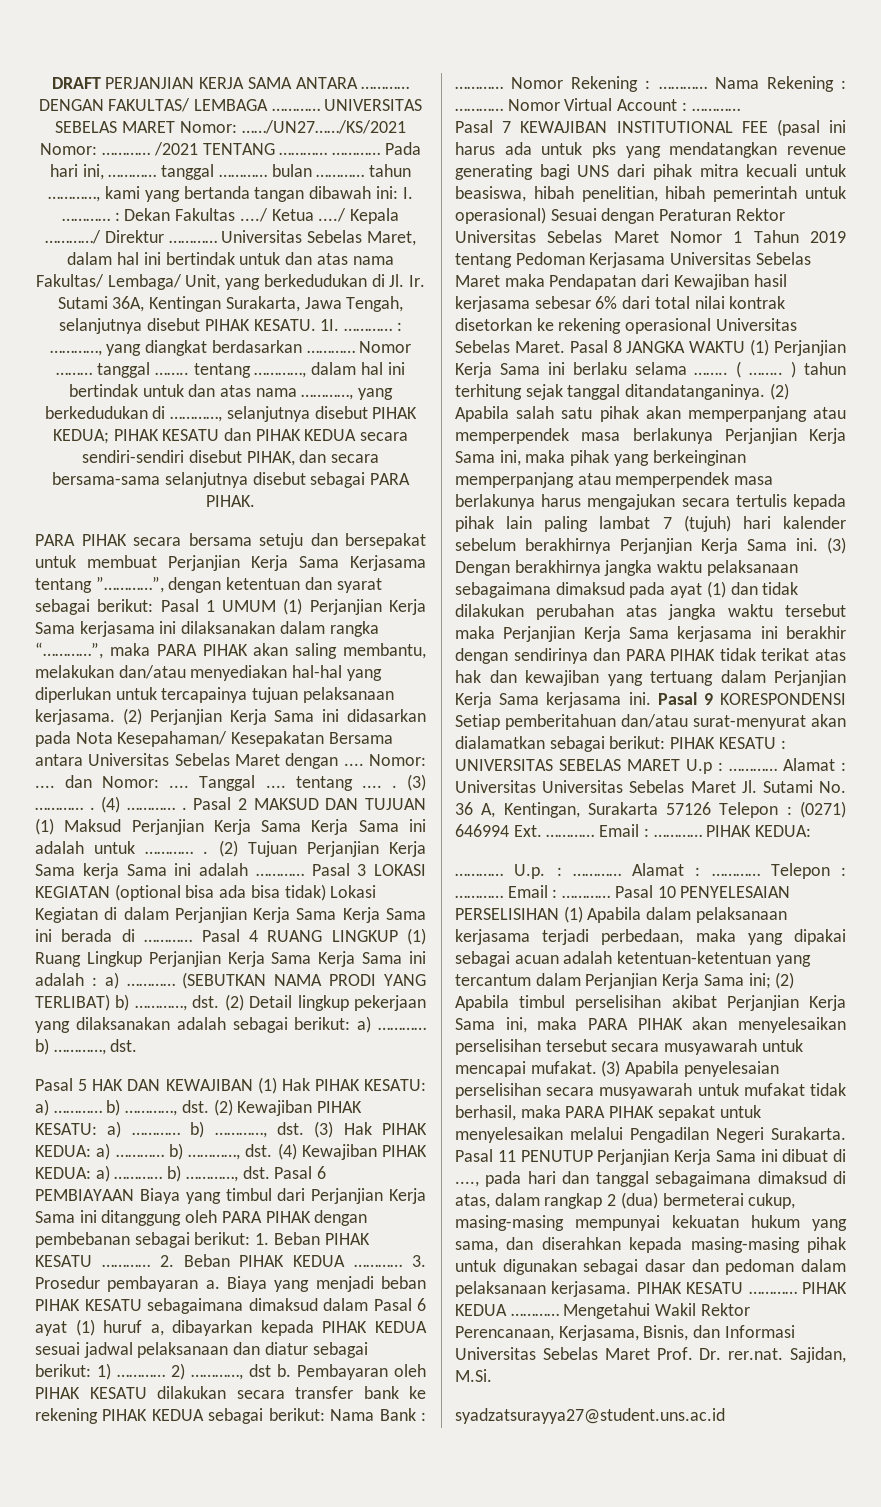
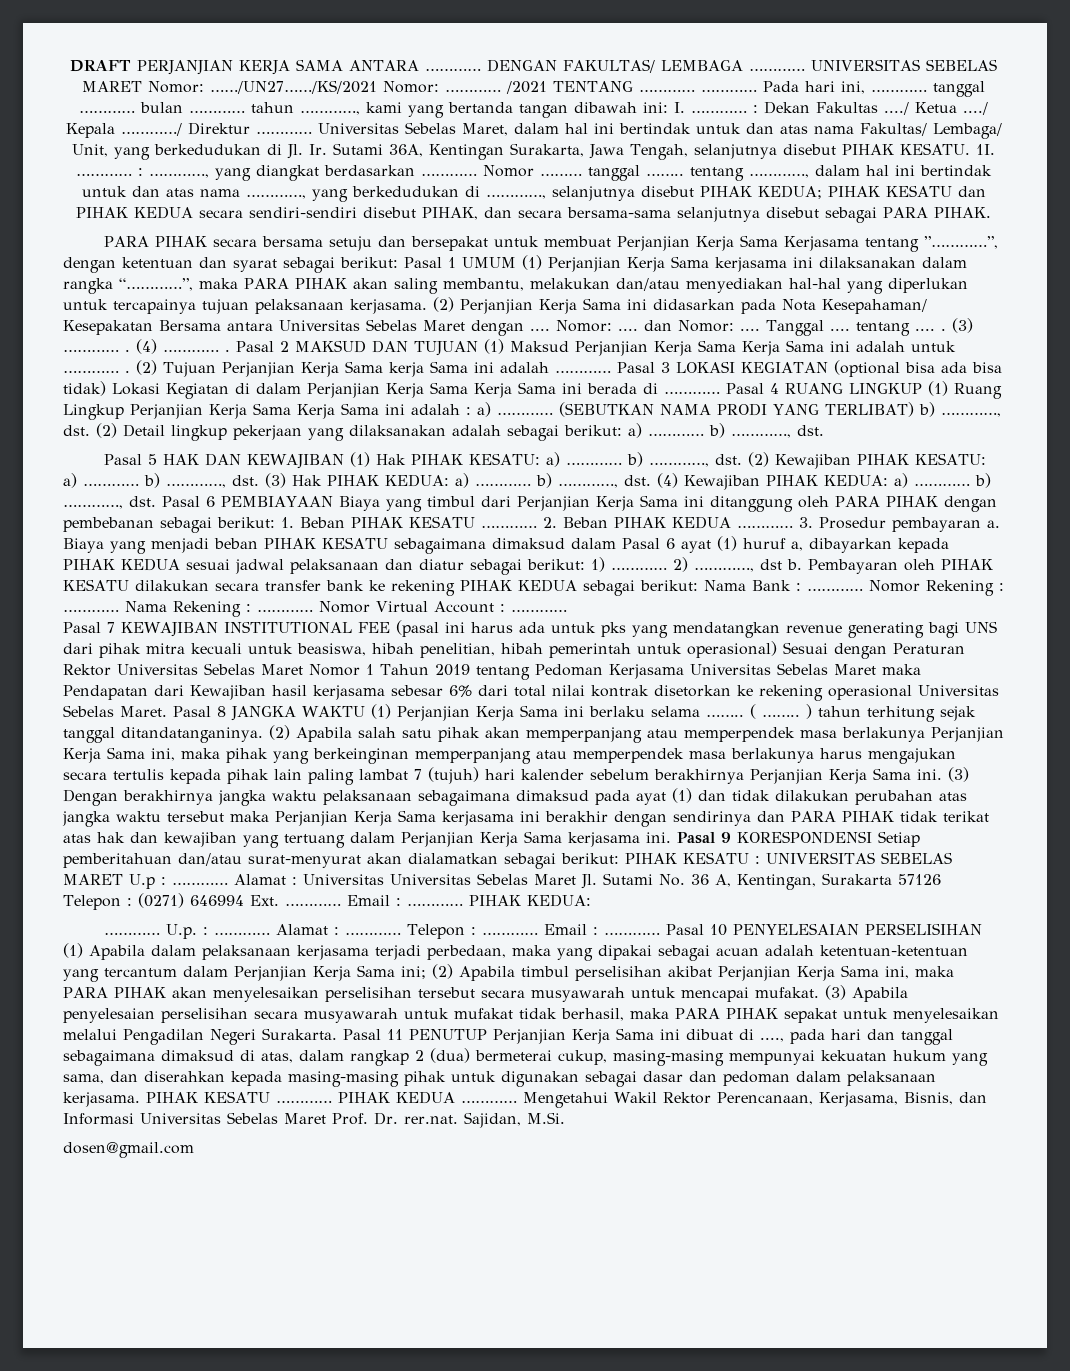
- syadzatsurayya27@student.uns.ac.id
+ dosen@gmail.com

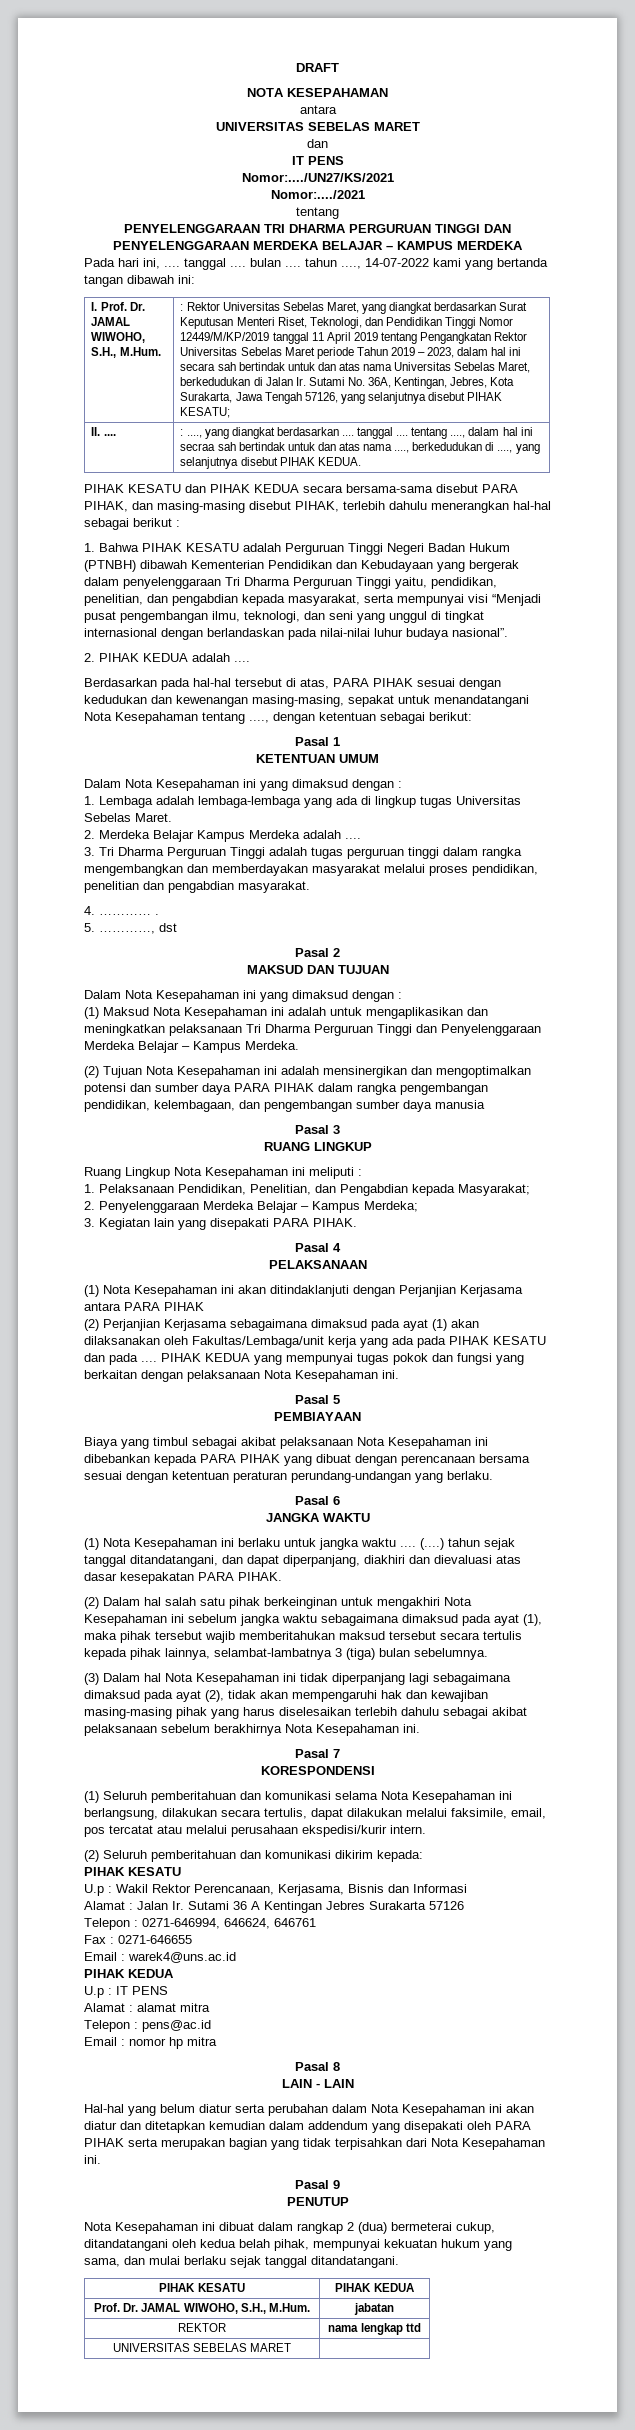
- DRAFT PERJANJIAN KERJA SAMA ANTARA ………… DENGAN FAKULTAS/ LEMBAGA ………… UNIVERSITAS SEBELAS MARET Nomor: ……/UN27……/KS/2021 Nomor: ………… /2021 TENTANG ………… ………… Pada hari ini, ………… tanggal ………… bulan ………… tahun …………, kami yang bertanda tangan dibawah ini: I. ………… : Dekan Fakultas ..../ Ketua ..../ Kepala …………/ Direktur ………… Universitas Sebelas Maret, dalam hal ini bertindak untuk dan atas nama Fakultas/ Lembaga/ Unit, yang berkedudukan di Jl. Ir. Sutami 36A, Kentingan Surakarta, Jawa Tengah, selanjutnya disebut PIHAK KESATU. 1I. ………… : …………, yang diangkat berdasarkan ………… Nomor ……… tanggal …….. tentang …………, dalam hal ini bertindak untuk dan atas nama …………, yang berkedudukan di …………, selanjutnya disebut PIHAK KEDUA; PIHAK KESATU dan PIHAK KEDUA secara sendiri-sendiri disebut PIHAK, dan secara bersama-sama selanjutnya disebut sebagai PARA PIHAK.
- PARA PIHAK secara bersama setuju dan bersepakat untuk membuat Perjanjian Kerja Sama Kerjasama tentang ”…………”, dengan ketentuan dan syarat sebagai berikut: Pasal 1 UMUM (1) Perjanjian Kerja Sama kerjasama ini dilaksanakan dalam rangka “…………”, maka PARA PIHAK akan saling membantu, melakukan dan/atau menyediakan hal-hal yang diperlukan untuk tercapainya tujuan pelaksanaan kerjasama. (2) Perjanjian Kerja Sama ini didasarkan pada Nota Kesepahaman/ Kesepakatan Bersama antara Universitas Sebelas Maret dengan .... Nomor: .... dan Nomor: .... Tanggal .... tentang .... . (3) ………… . (4) ………… . Pasal 2 MAKSUD DAN TUJUAN (1) Maksud Perjanjian Kerja Sama Kerja Sama ini adalah untuk ………… . (2) Tujuan Perjanjian Kerja Sama kerja Sama ini adalah ………… Pasal 3 LOKASI KEGIATAN (optional bisa ada bisa tidak) Lokasi Kegiatan di dalam Perjanjian Kerja Sama Kerja Sama ini berada di ………… Pasal 4 RUANG LINGKUP (1) Ruang Lingkup Perjanjian Kerja Sama Kerja Sama ini adalah : a) ………… (SEBUTKAN NAMA PRODI YANG TERLIBAT) b) …………, dst. (2) Detail lingkup pekerjaan yang dilaksanakan adalah sebagai berikut: a) ………… b) …………, dst.
- Pasal 5 HAK DAN KEWAJIBAN (1) Hak PIHAK KESATU: a) ………… b) …………, dst. (2) Kewajiban PIHAK KESATU: a) ………… b) …………, dst. (3) Hak PIHAK KEDUA: a) ………… b) …………, dst. (4) Kewajiban PIHAK KEDUA: a) ………… b) …………, dst. Pasal 6 PEMBIAYAAN Biaya yang timbul dari Perjanjian Kerja Sama ini ditanggung oleh PARA PIHAK dengan pembebanan sebagai berikut: 1. Beban PIHAK KESATU ………… 2. Beban PIHAK KEDUA ………… 3. Prosedur pembayaran a. Biaya yang menjadi beban PIHAK KESATU sebagaimana dimaksud dalam Pasal 6 ayat (1) huruf a, dibayarkan kepada PIHAK KEDUA sesuai jadwal pelaksanaan dan diatur sebagai berikut: 1) ………… 2) …………, dst b. Pembayaran oleh PIHAK KESATU dilakukan secara transfer bank ke rekening PIHAK KEDUA sebagai berikut: Nama Bank : ………… Nomor Rekening : ………… Nama Rekening : ………… Nomor Virtual Account : …………
- Pasal 7 KEWAJIBAN INSTITUTIONAL FEE (pasal ini harus ada untuk pks yang mendatangkan revenue generating bagi UNS dari pihak mitra kecuali untuk beasiswa, hibah penelitian, hibah pemerintah untuk operasional) Sesuai dengan Peraturan Rektor Universitas Sebelas Maret Nomor 1 Tahun 2019 tentang Pedoman Kerjasama Universitas Sebelas Maret maka Pendapatan dari Kewajiban hasil kerjasama sebesar 6% dari total nilai kontrak disetorkan ke rekening operasional Universitas Sebelas Maret. Pasal 8 JANGKA WAKTU (1) Perjanjian Kerja Sama ini berlaku selama …….. ( …….. ) tahun terhitung sejak tanggal ditandatanganinya. (2) Apabila salah satu pihak akan memperpanjang atau memperpendek masa berlakunya Perjanjian Kerja Sama ini, maka pihak yang berkeinginan memperpanjang atau memperpendek masa berlakunya harus mengajukan secara tertulis kepada pihak lain paling lambat 7 (tujuh) hari kalender sebelum berakhirnya Perjanjian Kerja Sama ini. (3) Dengan berakhirnya jangka waktu pelaksanaan sebagaimana dimaksud pada ayat (1) dan tidak dilakukan perubahan atas jangka waktu tersebut maka Perjanjian Kerja Sama kerjasama ini berakhir dengan sendirinya dan PARA PIHAK tidak terikat atas hak dan kewajiban yang tertuang dalam Perjanjian Kerja Sama kerjasama ini. Pasal 9 KORESPONDENSI Setiap pemberitahuan dan/atau surat-menyurat akan dialamatkan sebagai berikut: PIHAK KESATU : UNIVERSITAS SEBELAS MARET U.p : ………… Alamat : Universitas Universitas Sebelas Maret Jl. Sutami No. 36 A, Kentingan, Surakarta 57126 Telepon : (0271) 646994 Ext. ………… Email : ………… PIHAK KEDUA:
- ………… U.p. : ………… Alamat : ………… Telepon : ………… Email : ………… Pasal 10 PENYELESAIAN PERSELISIHAN (1) Apabila dalam pelaksanaan kerjasama terjadi perbedaan, maka yang dipakai sebagai acuan adalah ketentuan-ketentuan yang tercantum dalam Perjanjian Kerja Sama ini; (2) Apabila timbul perselisihan akibat Perjanjian Kerja Sama ini, maka PARA PIHAK akan menyelesaikan perselisihan tersebut secara musyawarah untuk mencapai mufakat. (3) Apabila penyelesaian perselisihan secara musyawarah untuk mufakat tidak berhasil, maka PARA PIHAK sepakat untuk menyelesaikan melalui Pengadilan Negeri Surakarta. Pasal 11 PENUTUP Perjanjian Kerja Sama ini dibuat di ...., pada hari dan tanggal sebagaimana dimaksud di atas, dalam rangkap 2 (dua) bermeterai cukup, masing-masing mempunyai kekuatan hukum yang sama, dan diserahkan kepada masing-masing pihak untuk digunakan sebagai dasar dan pedoman dalam pelaksanaan kerjasama. PIHAK KESATU ………… PIHAK KEDUA ………… Mengetahui Wakil Rektor Perencanaan, Kerjasama, Bisnis, dan Informasi Universitas Sebelas Maret Prof. Dr. rer.nat. Sajidan, M.Si.
- dosen@gmail.com
+ DRAFT
+ NOTA KESEPAHAMAN
+ antara
+ UNIVERSITAS SEBELAS MARET
+ dan
+ IT PENS
+ Nomor:..../UN27/KS/2021
+ Nomor:..../2021
+ tentang
+ PENYELENGGARAAN TRI DHARMA PERGURUAN TINGGI DAN PENYELENGGARAAN MERDEKA BELAJAR – KAMPUS MERDEKA
+ Pada hari ini, .... tanggal .... bulan .... tahun ...., 14-07-2022 kami yang bertanda tangan dibawah ini:
+ I. Prof. Dr. JAMAL WIWOHO, S.H., M.Hum. | : Rektor Universitas Sebelas Maret, yang diangkat berdasarkan Surat Keputusan Menteri Riset, Teknologi, dan Pendidikan Tinggi Nomor 12449/M/KP/2019 tanggal 11 April 2019 tentang Pengangkatan Rektor Universitas Sebelas Maret periode Tahun 2019 – 2023, dalam hal ini secara sah bertindak untuk dan atas nama Universitas Sebelas Maret, berkedudukan di Jalan Ir. Sutami No. 36A, Kentingan, Jebres, Kota Surakarta, Jawa Tengah 57126, yang selanjutnya disebut PIHAK KESATU;
+ II. .... | : ...., yang diangkat berdasarkan .... tanggal .... tentang ...., dalam hal ini secraa sah bertindak untuk dan atas nama ...., berkedudukan di ...., yang selanjutnya disebut PIHAK KEDUA.
+ PIHAK KESATU dan PIHAK KEDUA secara bersama-sama disebut PARA PIHAK, dan masing-masing disebut PIHAK, terlebih dahulu menerangkan hal-hal sebagai berikut :
+ 1. Bahwa PIHAK KESATU adalah Perguruan Tinggi Negeri Badan Hukum (PTNBH) dibawah Kementerian Pendidikan dan Kebudayaan yang bergerak dalam penyelenggaraan Tri Dharma Perguruan Tinggi yaitu, pendidikan, penelitian, dan pengabdian kepada masyarakat, serta mempunyai visi “Menjadi pusat pengembangan ilmu, teknologi, dan seni yang unggul di tingkat internasional dengan berlandaskan pada nilai-nilai luhur budaya nasional”.
+ 2. PIHAK KEDUA adalah ....
+ Berdasarkan pada hal-hal tersebut di atas, PARA PIHAK sesuai dengan kedudukan dan kewenangan masing-masing, sepakat untuk menandatangani Nota Kesepahaman tentang ...., dengan ketentuan sebagai berikut:
+ Pasal 1
+ KETENTUAN UMUM
+ Dalam Nota Kesepahaman ini yang dimaksud dengan :
+ 1. Lembaga adalah lembaga-lembaga yang ada di lingkup tugas Universitas Sebelas Maret.
+ 2. Merdeka Belajar Kampus Merdeka adalah ....
+ 3. Tri Dharma Perguruan Tinggi adalah tugas perguruan tinggi dalam rangka mengembangkan dan memberdayakan masyarakat melalui proses pendidikan, penelitian dan pengabdian masyarakat.
+ 4. ………… .
+ 5. …………, dst
+ Pasal 2
+ MAKSUD DAN TUJUAN
+ Dalam Nota Kesepahaman ini yang dimaksud dengan :
+ (1) Maksud Nota Kesepahaman ini adalah untuk mengaplikasikan dan meningkatkan pelaksanaan Tri Dharma Perguruan Tinggi dan Penyelenggaraan Merdeka Belajar – Kampus Merdeka.
+ (2) Tujuan Nota Kesepahaman ini adalah mensinergikan dan mengoptimalkan potensi dan sumber daya PARA PIHAK dalam rangka pengembangan pendidikan, kelembagaan, dan pengembangan sumber daya manusia
+ Pasal 3
+ RUANG LINGKUP
+ Ruang Lingkup Nota Kesepahaman ini meliputi :
+ 1. Pelaksanaan Pendidikan, Penelitian, dan Pengabdian kepada Masyarakat;
+ 2. Penyelenggaraan Merdeka Belajar – Kampus Merdeka;
+ 3. Kegiatan lain yang disepakati PARA PIHAK.
+ Pasal 4
+ PELAKSANAAN
+ (1) Nota Kesepahaman ini akan ditindaklanjuti dengan Perjanjian Kerjasama antara PARA PIHAK
+ (2) Perjanjian Kerjasama sebagaimana dimaksud pada ayat (1) akan dilaksanakan oleh Fakultas/Lembaga/unit kerja yang ada pada PIHAK KESATU dan pada .... PIHAK KEDUA yang mempunyai tugas pokok dan fungsi yang berkaitan dengan pelaksanaan Nota Kesepahaman ini.
+ Pasal 5
+ PEMBIAYAAN
+ Biaya yang timbul sebagai akibat pelaksanaan Nota Kesepahaman ini dibebankan kepada PARA PIHAK yang dibuat dengan perencanaan bersama sesuai dengan ketentuan peraturan perundang-undangan yang berlaku.
+ Pasal 6
+ JANGKA WAKTU
+ (1) Nota Kesepahaman ini berlaku untuk jangka waktu .... (....) tahun sejak tanggal ditandatangani, dan dapat diperpanjang, diakhiri dan dievaluasi atas dasar kesepakatan PARA PIHAK.
+ (2) Dalam hal salah satu pihak berkeinginan untuk mengakhiri Nota Kesepahaman ini sebelum jangka waktu sebagaimana dimaksud pada ayat (1), maka pihak tersebut wajib memberitahukan maksud tersebut secara tertulis kepada pihak lainnya, selambat-lambatnya 3 (tiga) bulan sebelumnya.
+ (3) Dalam hal Nota Kesepahaman ini tidak diperpanjang lagi sebagaimana dimaksud pada ayat (2), tidak akan mempengaruhi hak dan kewajiban masing-masing pihak yang harus diselesaikan terlebih dahulu sebagai akibat pelaksanaan sebelum berakhirnya Nota Kesepahaman ini.
+ Pasal 7
+ KORESPONDENSI
+ (1) Seluruh pemberitahuan dan komunikasi selama Nota Kesepahaman ini berlangsung, dilakukan secara tertulis, dapat dilakukan melalui faksimile, email, pos tercatat atau melalui perusahaan ekspedisi/kurir intern.
+ (2) Seluruh pemberitahuan dan komunikasi dikirim kepada:
+ PIHAK KESATU
+ U.p : Wakil Rektor Perencanaan, Kerjasama, Bisnis dan Informasi
+ Alamat : Jalan Ir. Sutami 36 A Kentingan Jebres Surakarta 57126
+ Telepon : 0271-646994, 646624, 646761
+ Fax : 0271-646655
+ Email : warek4@uns.ac.id
+ PIHAK KEDUA
+ U.p : IT PENS
+ Alamat : alamat mitra
+ Telepon : pens@ac.id
+ Email : nomor hp mitra
+ Pasal 8
+ LAIN - LAIN
+ Hal-hal yang belum diatur serta perubahan dalam Nota Kesepahaman ini akan diatur dan ditetapkan kemudian dalam addendum yang disepakati oleh PARA PIHAK serta merupakan bagian yang tidak terpisahkan dari Nota Kesepahaman ini.
+ Pasal 9
+ PENUTUP
+ Nota Kesepahaman ini dibuat dalam rangkap 2 (dua) bermeterai cukup, ditandatangani oleh kedua belah pihak, mempunyai kekuatan hukum yang sama, dan mulai berlaku sejak tanggal ditandatangani.
+ PIHAK KESATU | PIHAK KEDUA
+ Prof. Dr. JAMAL WIWOHO, S.H., M.Hum. | jabatan
+ REKTOR | nama lengkap ttd
+ UNIVERSITAS SEBELAS MARET |

